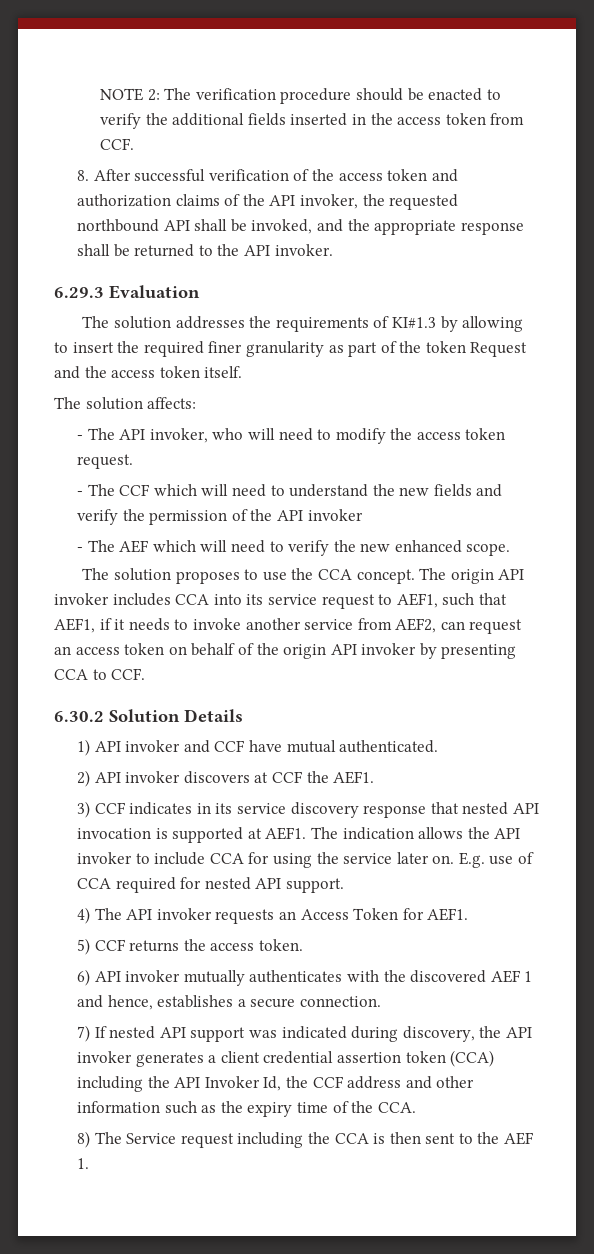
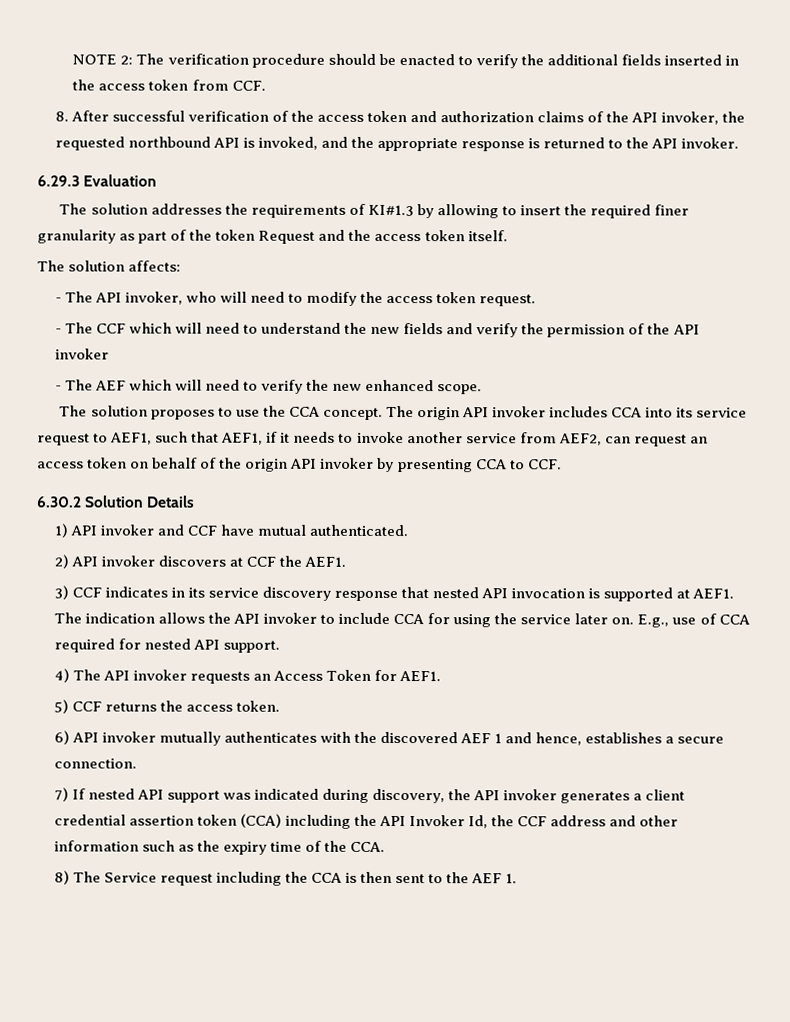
- 8. After successful verification of the access token and authorization claims of the API invoker, the requested northbound API shall be invoked, and the appropriate response shall be returned to the API invoker.
+ 8. After successful verification of the access token and authorization claims of the API invoker, the requested northbound API is invoked, and the appropriate response is returned to the API invoker.
- E.g. use of CCA required for nested API support.
+ E.g., use of CCA required for nested API support.

